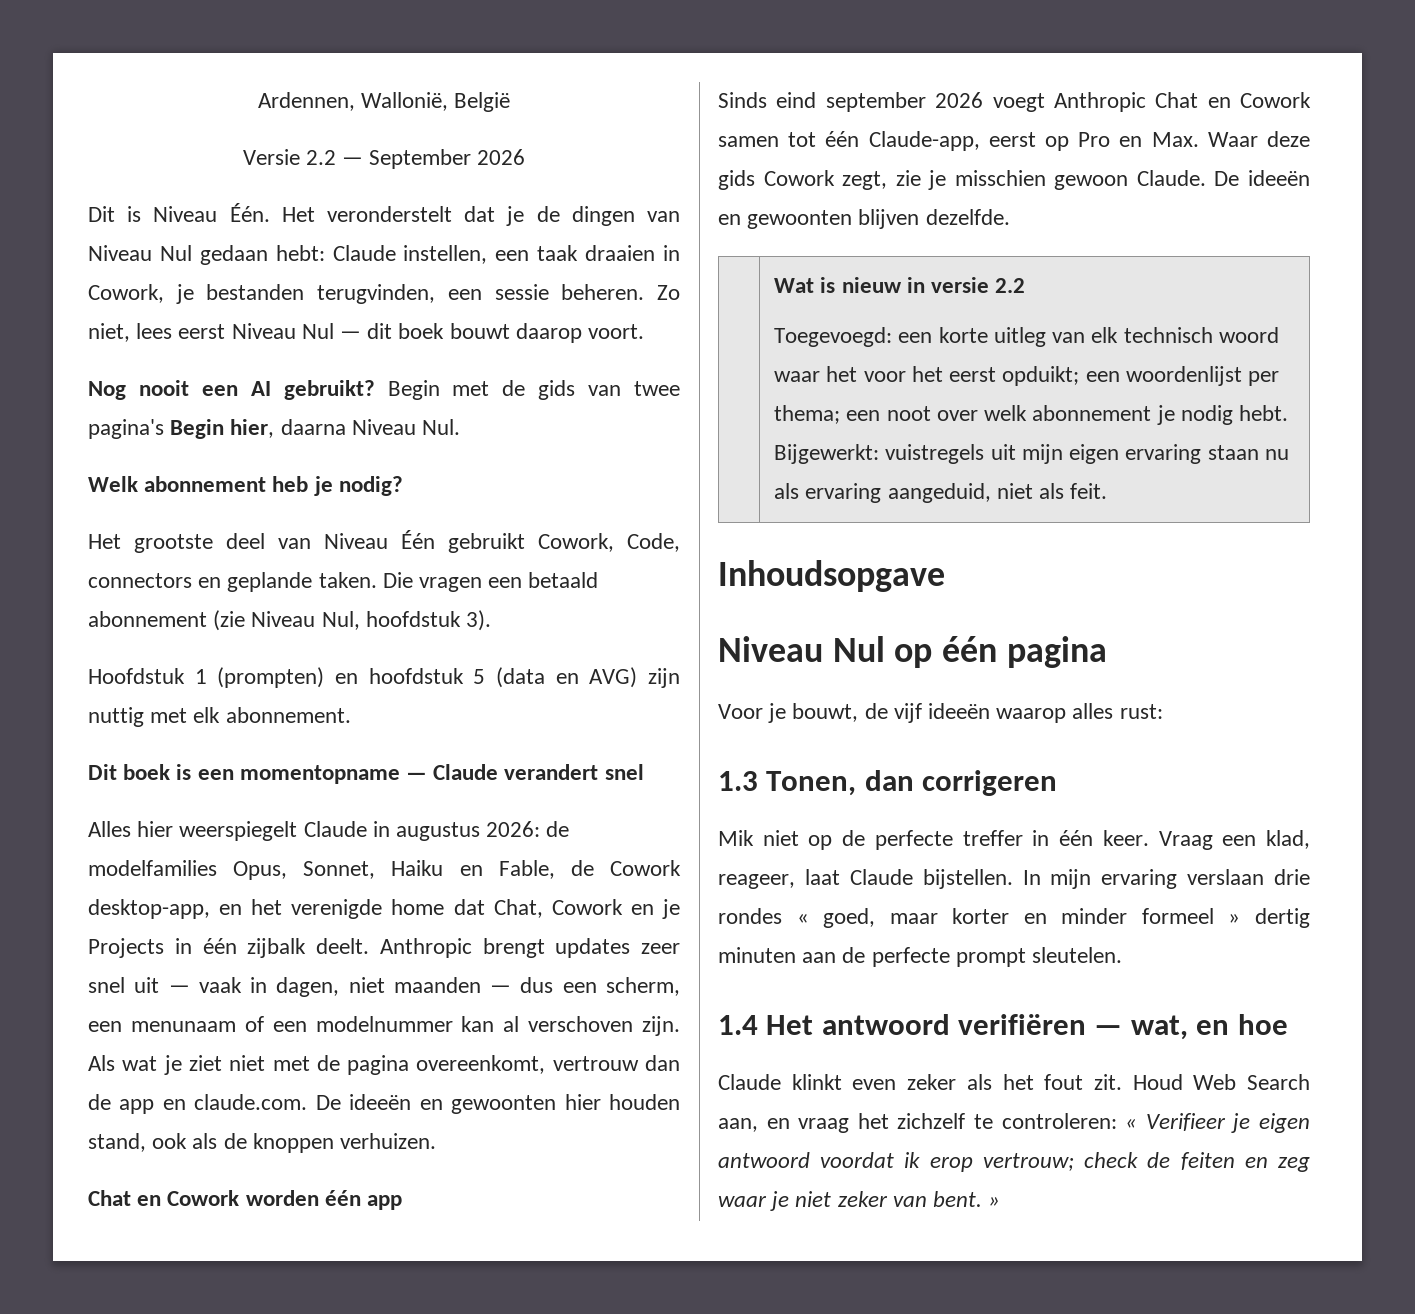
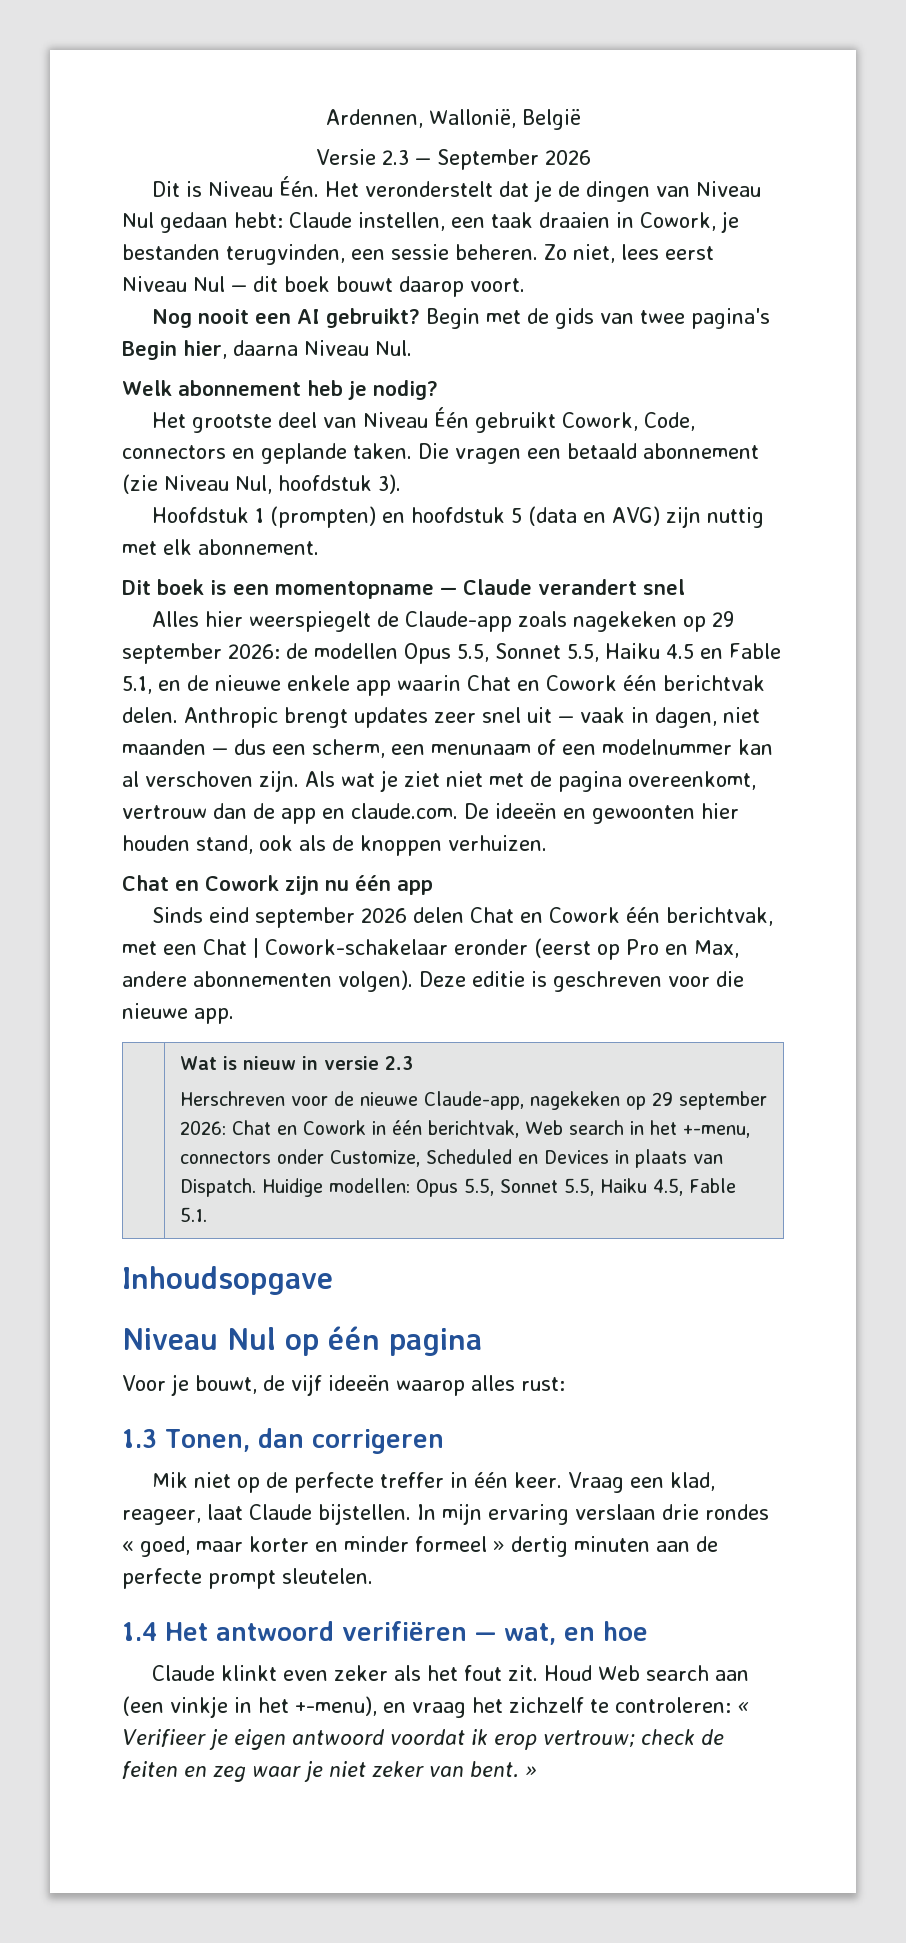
- Versie 2.2 — September 2026
+ Versie 2.3 — September 2026
- Alles hier weerspiegelt Claude in augustus 2026: de modelfamilies Opus, Sonnet, Haiku en Fable, de Cowork desktop-app, en het verenigde home dat Chat, Cowork en je Projects in één zijbalk deelt.
+ Alles hier weerspiegelt de Claude-app zoals nagekeken op 29 september 2026: de modellen Opus 5.5, Sonnet 5.5, Haiku 4.5 en Fable 5.1, en de nieuwe enkele app waarin Chat en Cowork één berichtvak delen.
- Chat en Cowork worden één app
+ Chat en Cowork zijn nu één app
- Sinds eind september 2026 voegt Anthropic Chat en Cowork samen tot één Claude-app, eerst op Pro en Max. Waar deze gids Cowork zegt, zie je misschien gewoon Claude. De ideeën en gewoonten blijven dezelfde.
+ Sinds eind september 2026 delen Chat en Cowork één berichtvak, met een Chat | Cowork-schakelaar eronder (eerst op Pro en Max, andere abonnementen volgen). Deze editie is geschreven voor die nieuwe app.
- Wat is nieuw in versie 2.2
- Toegevoegd: een korte uitleg van elk technisch woord waar het voor het eerst opduikt; een woordenlijst per thema; een noot over welk abonnement je nodig hebt. Bijgewerkt: vuistregels uit mijn eigen ervaring staan nu als ervaring aangeduid, niet als feit.
+ Wat is nieuw in versie 2.3
+ Herschreven voor de nieuwe Claude-app, nagekeken op 29 september 2026: Chat en Cowork in één berichtvak, Web search in het +-menu, connectors onder Customize, Scheduled en Devices in plaats van Dispatch. Huidige modellen: Opus 5.5, Sonnet 5.5, Haiku 4.5, Fable 5.1.
- Houd Web Search aan, en vraag het zichzelf te controleren: « Verifieer je eigen antwoord voordat ik erop vertrouw; check de feiten en zeg waar je niet zeker van bent. »
+ Houd Web search aan (een vinkje in het +-menu), en vraag het zichzelf te controleren: « Verifieer je eigen antwoord voordat ik erop vertrouw; check de feiten en zeg waar je niet zeker van bent. »

